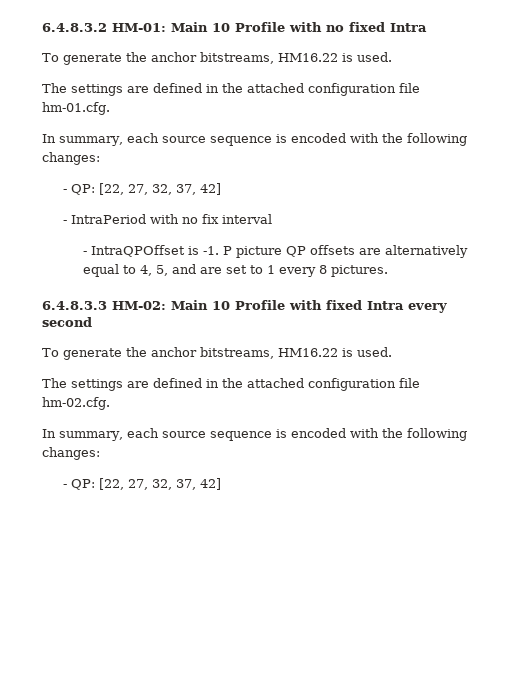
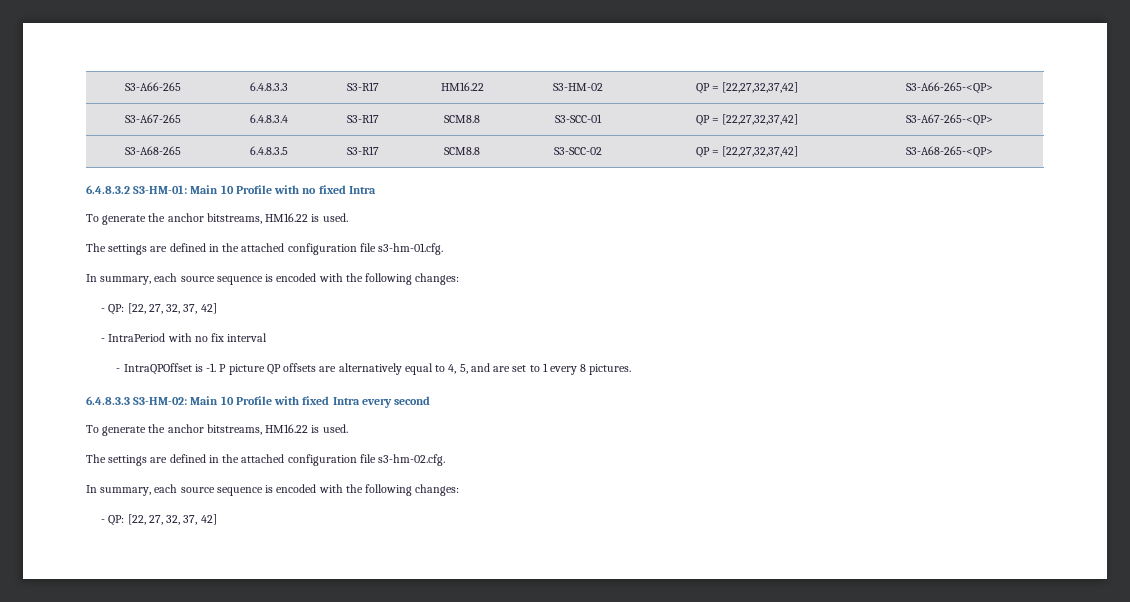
- 6.4.8.3.2 HM-01: Main 10 Profile with no fixed Intra
+ S3-A66-265 | 6.4.8.3.3 | S3-R17 | HM16.22 | S3-HM-02 | QP = [22,27,32,37,42] | S3-A66-265-<QP>
+ S3-A67-265 | 6.4.8.3.4 | S3-R17 | SCM8.8 | S3-SCC-01 | QP = [22,27,32,37,42] | S3-A67-265-<QP>
+ S3-A68-265 | 6.4.8.3.5 | S3-R17 | SCM8.8 | S3-SCC-02 | QP = [22,27,32,37,42] | S3-A68-265-<QP>
+ 6.4.8.3.2 S3-HM-01: Main 10 Profile with no fixed Intra
- The settings are defined in the attached configuration file hm-01.cfg.
+ The settings are defined in the attached configuration file s3-hm-01.cfg.
- 6.4.8.3.3 HM-02: Main 10 Profile with fixed Intra every second
+ 6.4.8.3.3 S3-HM-02: Main 10 Profile with fixed Intra every second
- The settings are defined in the attached configuration file hm-02.cfg.
+ The settings are defined in the attached configuration file s3-hm-02.cfg.

